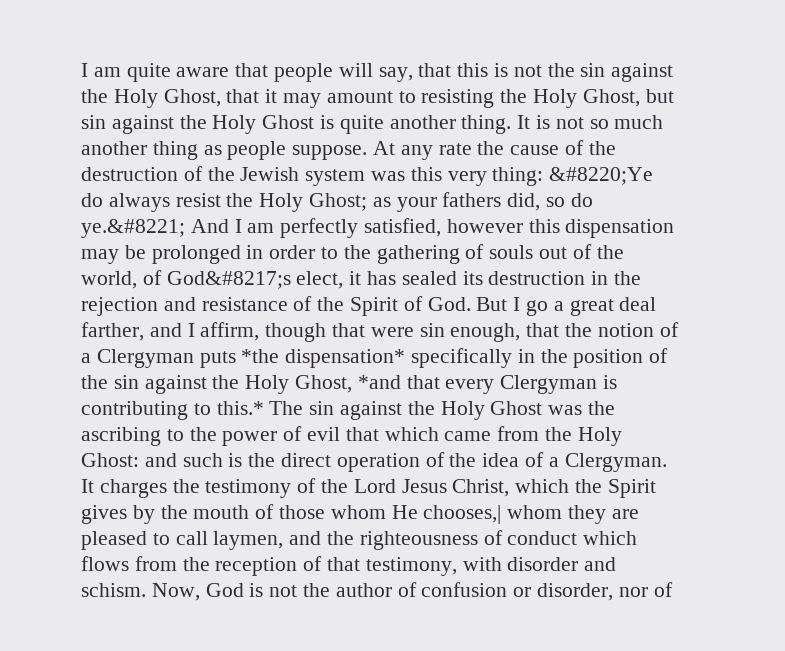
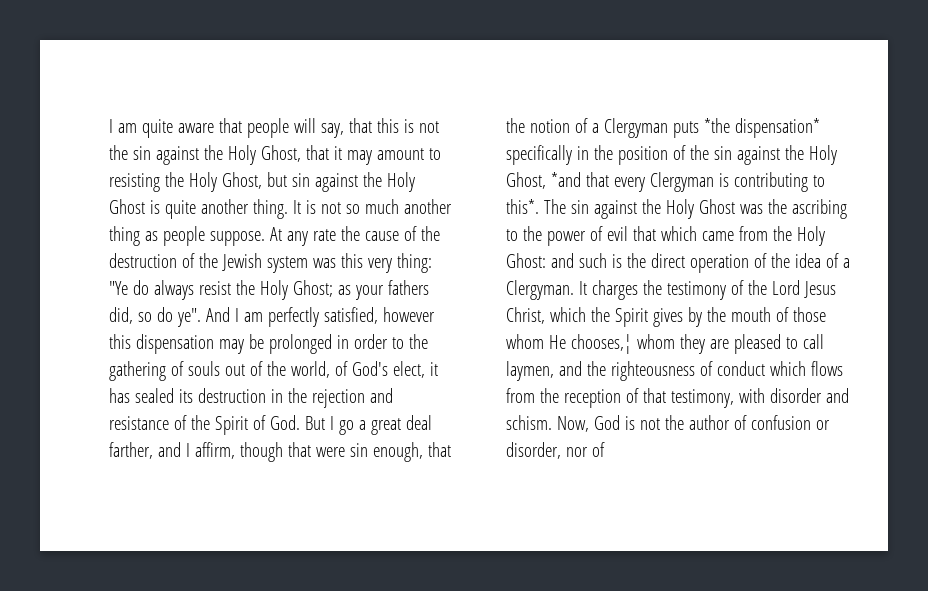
- &#8220;Ye do always resist the Holy Ghost;
+ "Ye do always resist the Holy Ghost;
- as your fathers did, so do ye.&#8221;
+ as your fathers did, so do ye".
- And I am perfectly satisfied, however this dispensation may be prolonged in order to the gathering of souls out of the world, of God&#8217;s elect, it has sealed its destruction in the rejection and resistance of the Spirit of God. But I go a great deal farther, and I affirm, though that were sin enough, that the notion of a Clergyman puts *the dispensation* specifically in the position of the sin against the Holy Ghost, *and that every Clergyman is contributing to this.* The sin against the Holy Ghost was the ascribing to the power of evil that which came from the Holy Ghost:
+ And I am perfectly satisfied, however this dispensation may be prolonged in order to the gathering of souls out of the world, of God's elect, it has sealed its destruction in the rejection and resistance of the Spirit of God. But I go a great deal farther, and I affirm, though that were sin enough, that the notion of a Clergyman puts *the dispensation* specifically in the position of the sin against the Holy Ghost, *and that every Clergyman is contributing to this*. The sin against the Holy Ghost was the ascribing to the power of evil that which came from the Holy Ghost:
- It charges the testimony of the Lord Jesus Christ, which the Spirit gives by the mouth of those whom He chooses,| whom they are pleased to call laymen, and the righteousness of conduct which flows from the reception of that testimony, with disorder and schism.
+ It charges the testimony of the Lord Jesus Christ, which the Spirit gives by the mouth of those whom He chooses,¦ whom they are pleased to call laymen, and the righteousness of conduct which flows from the reception of that testimony, with disorder and schism.

